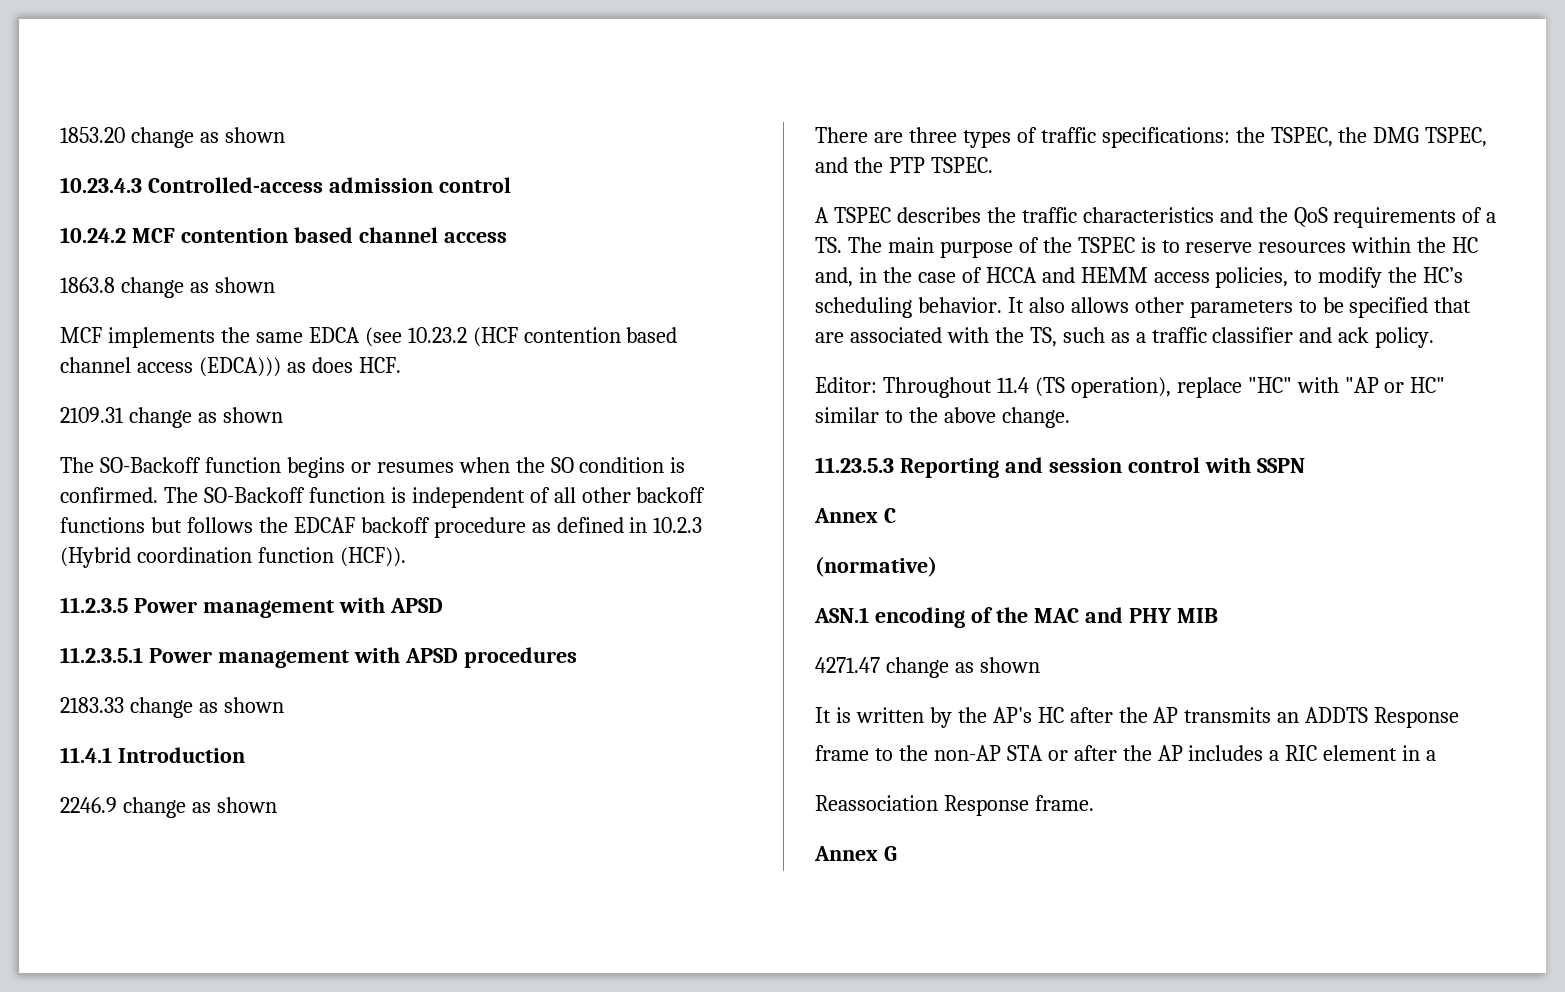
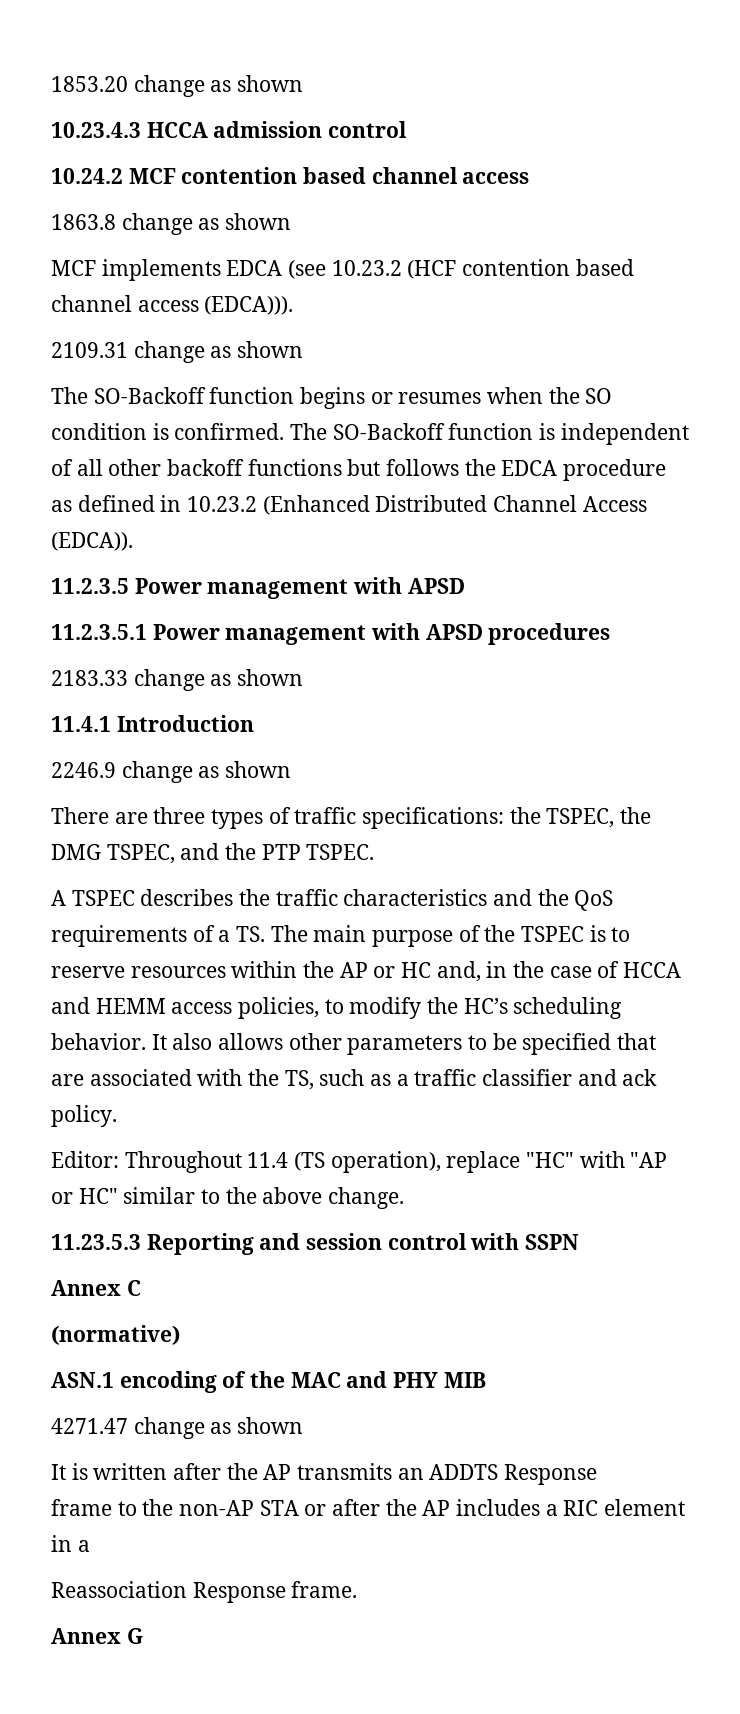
- 10.23.4.3 Controlled-access admission control
+ 10.23.4.3 HCCA admission control
- MCF implements the same EDCA (see 10.23.2 (HCF contention based channel access (EDCA))) as does HCF.
+ MCF implements EDCA (see 10.23.2 (HCF contention based channel access (EDCA))).
- The SO-Backoff function is independent of all other backoff functions but follows the EDCAF backoff procedure as defined in 10.2.3 (Hybrid coordination function (HCF)).
+ The SO-Backoff function is independent of all other backoff functions but follows the EDCA procedure as defined in 10.23.2 (Enhanced Distributed Channel Access (EDCA)).
- A TSPEC describes the traffic characteristics and the QoS requirements of a TS. The main purpose of the TSPEC is to reserve resources within the HC and, in the case of HCCA and HEMM access policies, to modify the HC’s scheduling behavior.
+ A TSPEC describes the traffic characteristics and the QoS requirements of a TS. The main purpose of the TSPEC is to reserve resources within the AP or HC and, in the case of HCCA and HEMM access policies, to modify the HC’s scheduling behavior.
- It is written by the AP's HC after the AP transmits an ADDTS Response
+ It is written after the AP transmits an ADDTS Response

